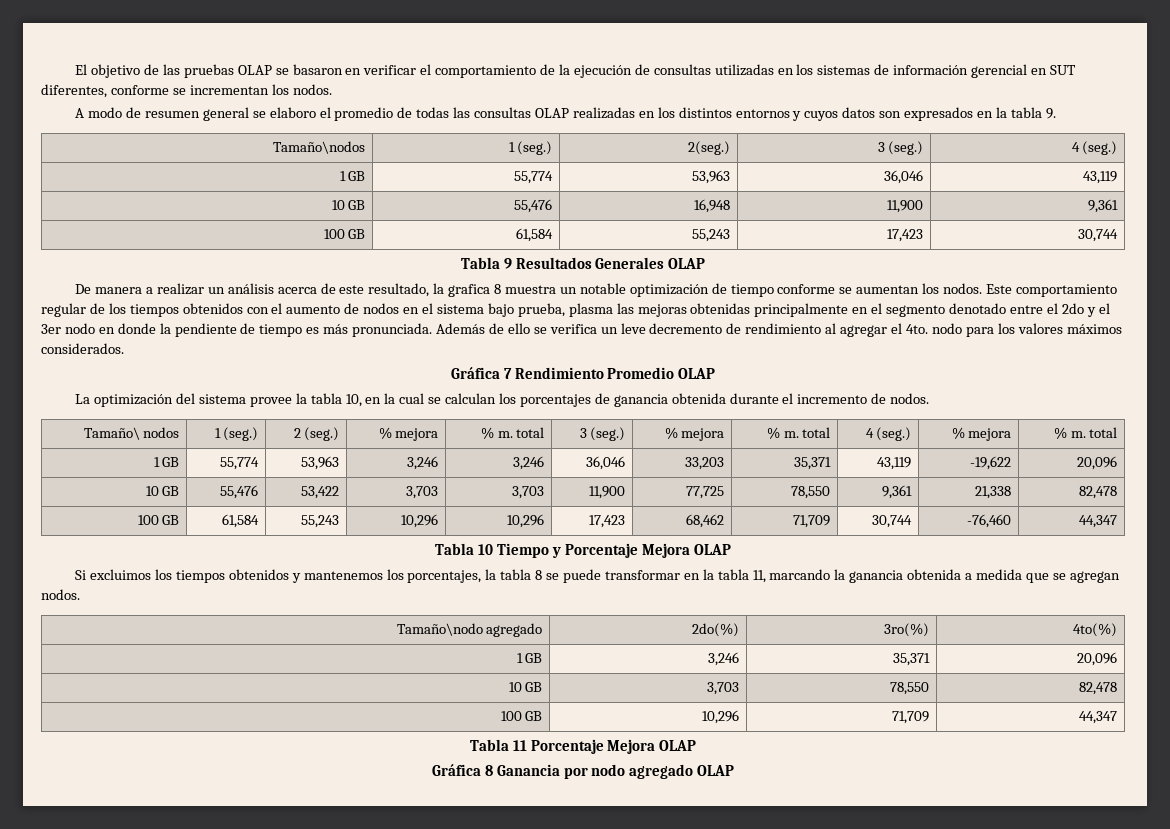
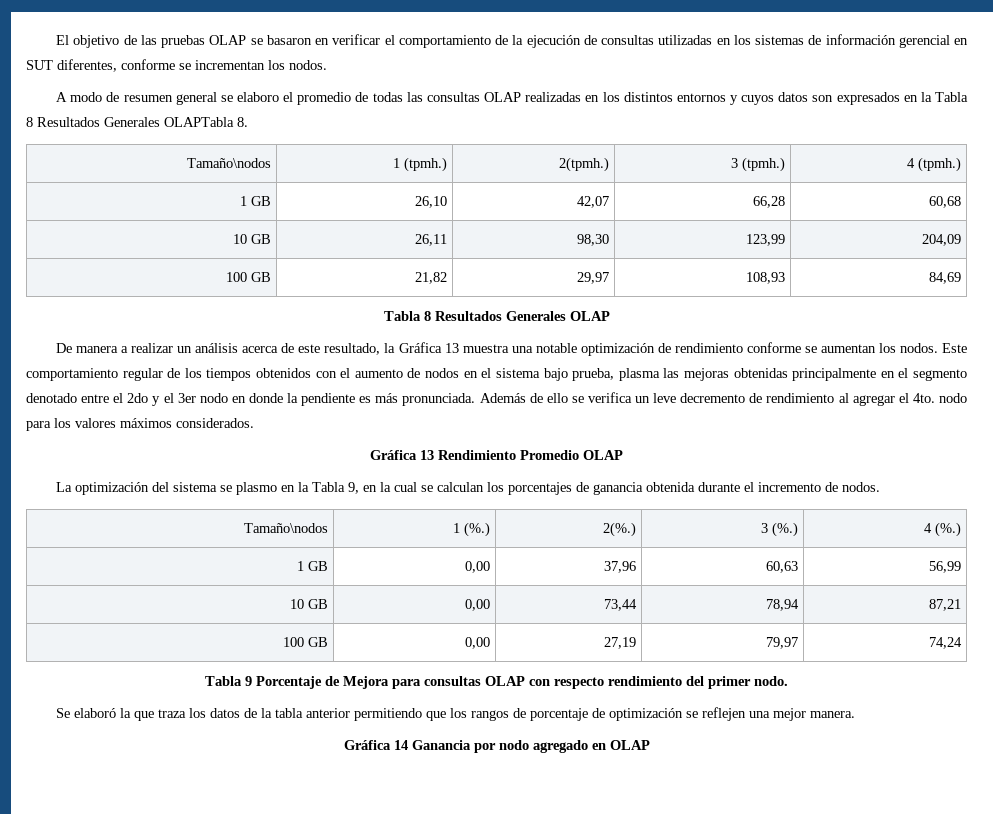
- A modo de resumen general se elaboro el promedio de todas las consultas OLAP realizadas en los distintos entornos y cuyos datos son expresados en la tabla 9.
- Tamaño\nodos | 1 (seg.) | 2(seg.) | 3 (seg.) | 4 (seg.)
- 1 GB | 55,774 | 53,963 | 36,046 | 43,119
- 10 GB | 55,476 | 16,948 | 11,900 | 9,361
- 100 GB | 61,584 | 55,243 | 17,423 | 30,744
- Tabla 9 Resultados Generales OLAP
+ A modo de resumen general se elaboro el promedio de todas las consultas OLAP realizadas en los distintos entornos y cuyos datos son expresados en la Tabla 8 Resultados Generales OLAPTabla 8.
+ Tamaño\nodos | 1 (tpmh.) | 2(tpmh.) | 3 (tpmh.) | 4 (tpmh.)
+ 1 GB | 26,10 | 42,07 | 66,28 | 60,68
+ 10 GB | 26,11 | 98,30 | 123,99 | 204,09
+ 100 GB | 21,82 | 29,97 | 108,93 | 84,69
+ Tabla 8 Resultados Generales OLAP
- De manera a realizar un análisis acerca de este resultado, la grafica 8 muestra un notable optimización de tiempo conforme se aumentan los nodos.
+ De manera a realizar un análisis acerca de este resultado, la Gráfica 13 muestra una notable optimización de rendimiento conforme se aumentan los nodos.
- Este comportamiento regular de los tiempos obtenidos con el aumento de nodos en el sistema bajo prueba, plasma las mejoras obtenidas principalmente en el segmento denotado entre el 2do y el 3er nodo en donde la pendiente de tiempo es más pronunciada.
+ Este comportamiento regular de los tiempos obtenidos con el aumento de nodos en el sistema bajo prueba, plasma las mejoras obtenidas principalmente en el segmento denotado entre el 2do y el 3er nodo en donde la pendiente es más pronunciada.
- Gráfica 7 Rendimiento Promedio OLAP
+ Gráfica 13 Rendimiento Promedio OLAP
- La optimización del sistema provee la tabla 10, en la cual se calculan los porcentajes de ganancia obtenida durante el incremento de nodos.
+ La optimización del sistema se plasmo en la Tabla 9, en la cual se calculan los porcentajes de ganancia obtenida durante el incremento de nodos.
- Tamaño\ nodos | 1 (seg.) | 2 (seg.) | % mejora | % m. total | 3 (seg.) | % mejora | % m. total | 4 (seg.) | % mejora | % m. total
- 1 GB | 55,774 | 53,963 | 3,246 | 3,246 | 36,046 | 33,203 | 35,371 | 43,119 | -19,622 | 20,096
- 10 GB | 55,476 | 53,422 | 3,703 | 3,703 | 11,900 | 77,725 | 78,550 | 9,361 | 21,338 | 82,478
- 100 GB | 61,584 | 55,243 | 10,296 | 10,296 | 17,423 | 68,462 | 71,709 | 30,744 | -76,460 | 44,347
- Tabla 10 Tiempo y Porcentaje Mejora OLAP
- Si excluimos los tiempos obtenidos y mantenemos los porcentajes, la tabla 8 se puede transformar en la tabla 11, marcando la ganancia obtenida a medida que se agregan nodos.
- Tamaño\nodo agregado | 2do(%) | 3ro(%) | 4to(%)
- 1 GB | 3,246 | 35,371 | 20,096
- 10 GB | 3,703 | 78,550 | 82,478
- 100 GB | 10,296 | 71,709 | 44,347
- Tabla 11 Porcentaje Mejora OLAP
- Gráfica 8 Ganancia por nodo agregado OLAP
+ Tamaño\nodos | 1 (%.) | 2(%.) | 3 (%.) | 4 (%.)
+ 1 GB | 0,00 | 37,96 | 60,63 | 56,99
+ 10 GB | 0,00 | 73,44 | 78,94 | 87,21
+ 100 GB | 0,00 | 27,19 | 79,97 | 74,24
+ Tabla 9 Porcentaje de Mejora para consultas OLAP con respecto rendimiento del primer nodo.
+ Se elaboró la que traza los datos de la tabla anterior permitiendo que los rangos de porcentaje de optimización se reflejen una mejor manera.
+ Gráfica 14 Ganancia por nodo agregado en OLAP

